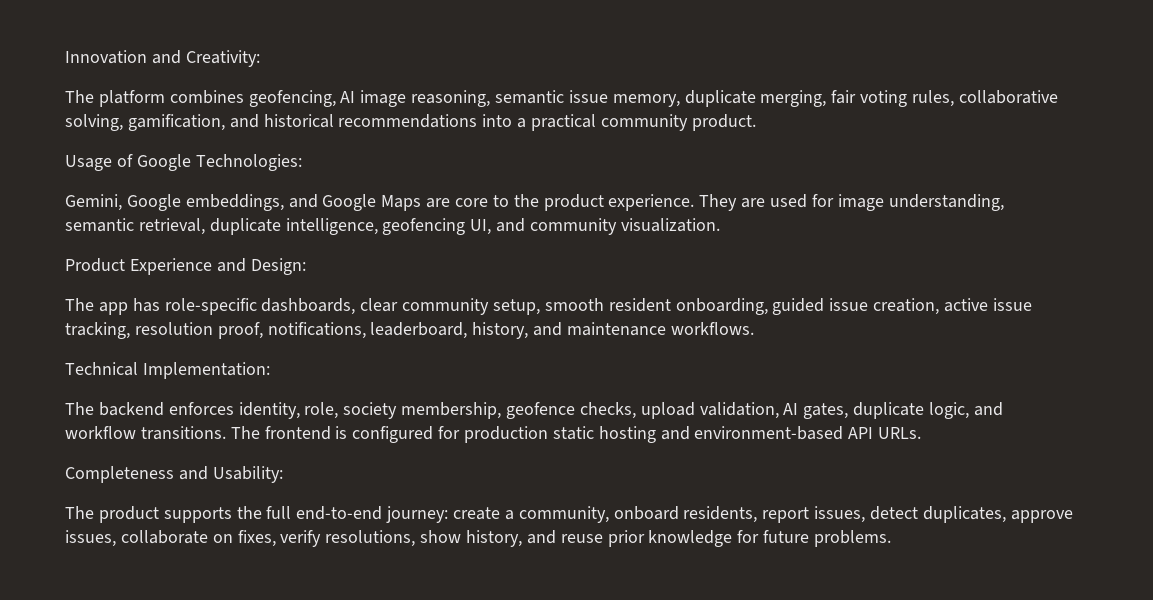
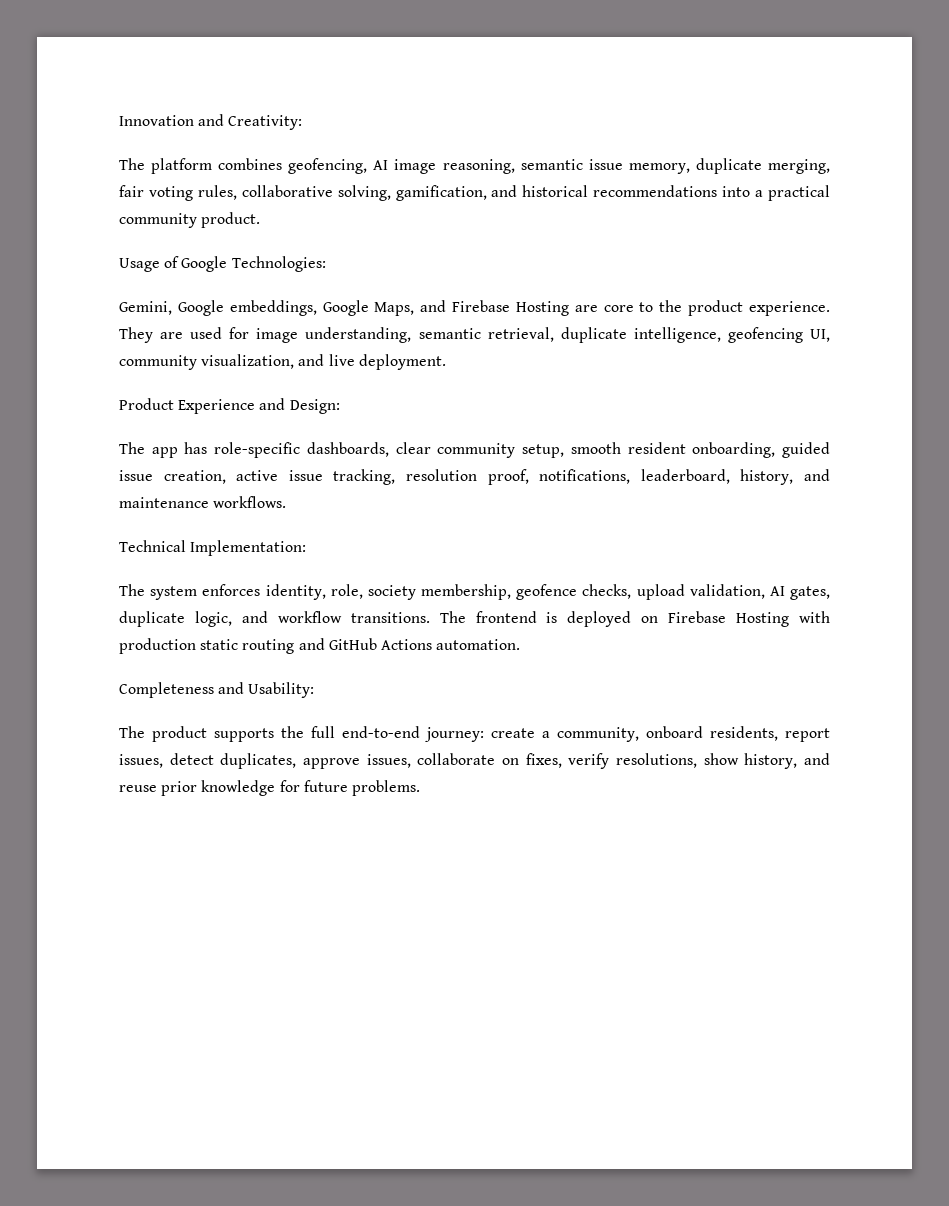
- Gemini, Google embeddings, and Google Maps are core to the product experience.
+ Gemini, Google embeddings, Google Maps, and Firebase Hosting are core to the product experience.
- They are used for image understanding, semantic retrieval, duplicate intelligence, geofencing UI, and community visualization.
+ They are used for image understanding, semantic retrieval, duplicate intelligence, geofencing UI, community visualization, and live deployment.
- The backend enforces identity, role, society membership, geofence checks, upload validation, AI gates, duplicate logic, and workflow transitions.
+ The system enforces identity, role, society membership, geofence checks, upload validation, AI gates, duplicate logic, and workflow transitions.
- The frontend is configured for production static hosting and environment-based API URLs.
+ The frontend is deployed on Firebase Hosting with production static routing and GitHub Actions automation.

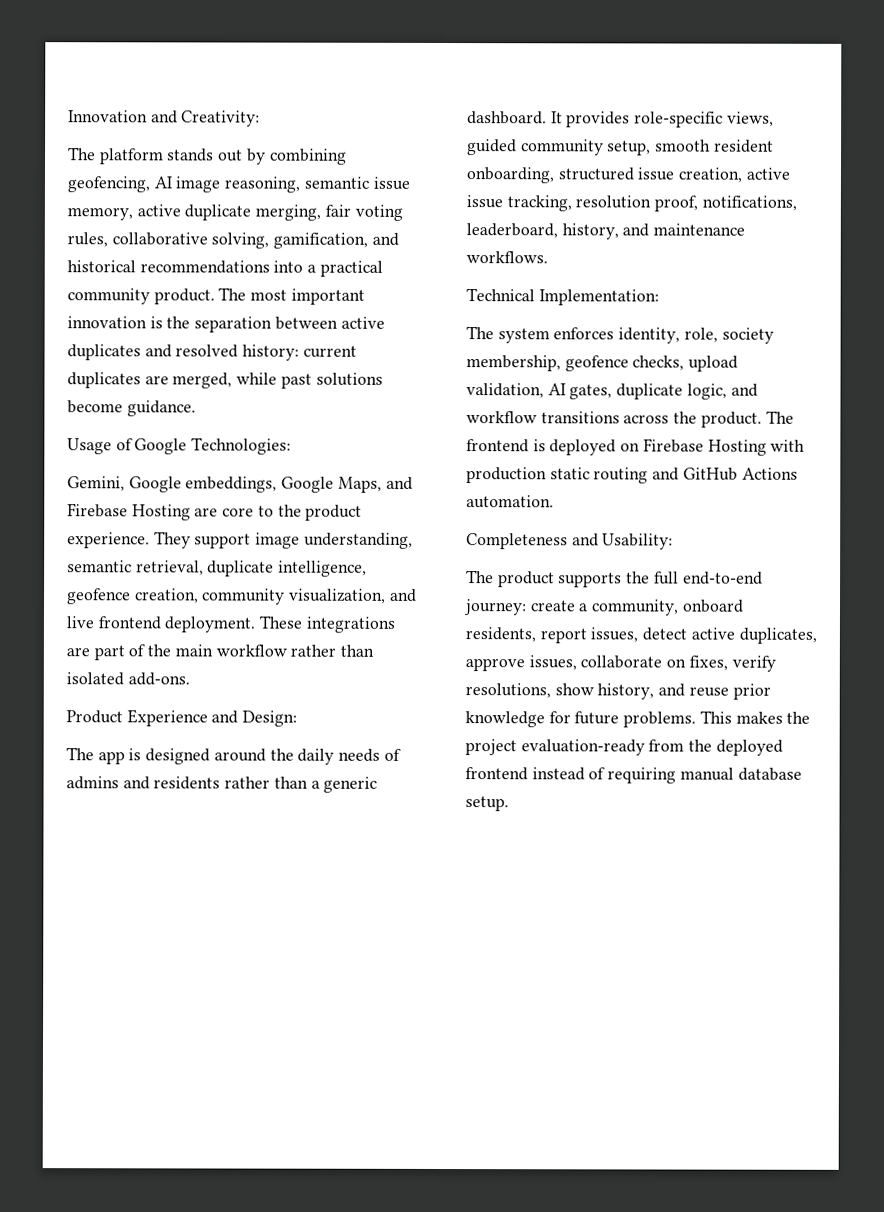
- The platform combines geofencing, AI image reasoning, semantic issue memory, duplicate merging, fair voting rules, collaborative solving, gamification, and historical recommendations into a practical community product.
+ The platform stands out by combining geofencing, AI image reasoning, semantic issue memory, active duplicate merging, fair voting rules, collaborative solving, gamification, and historical recommendations into a practical community product. The most important innovation is the separation between active duplicates and resolved history: current duplicates are merged, while past solutions become guidance.
- They are used for image understanding, semantic retrieval, duplicate intelligence, geofencing UI, community visualization, and live deployment.
+ They support image understanding, semantic retrieval, duplicate intelligence, geofence creation, community visualization, and live frontend deployment. These integrations are part of the main workflow rather than isolated add-ons.
- The app has role-specific dashboards, clear community setup, smooth resident onboarding, guided issue creation, active issue tracking, resolution proof, notifications, leaderboard, history, and maintenance workflows.
+ The app is designed around the daily needs of admins and residents rather than a generic dashboard. It provides role-specific views, guided community setup, smooth resident onboarding, structured issue creation, active issue tracking, resolution proof, notifications, leaderboard, history, and maintenance workflows.
- The system enforces identity, role, society membership, geofence checks, upload validation, AI gates, duplicate logic, and workflow transitions.
+ The system enforces identity, role, society membership, geofence checks, upload validation, AI gates, duplicate logic, and workflow transitions across the product.
- The product supports the full end-to-end journey: create a community, onboard residents, report issues, detect duplicates, approve issues, collaborate on fixes, verify resolutions, show history, and reuse prior knowledge for future problems.
+ The product supports the full end-to-end journey: create a community, onboard residents, report issues, detect active duplicates, approve issues, collaborate on fixes, verify resolutions, show history, and reuse prior knowledge for future problems.
+ This makes the project evaluation-ready from the deployed frontend instead of requiring manual database setup.

